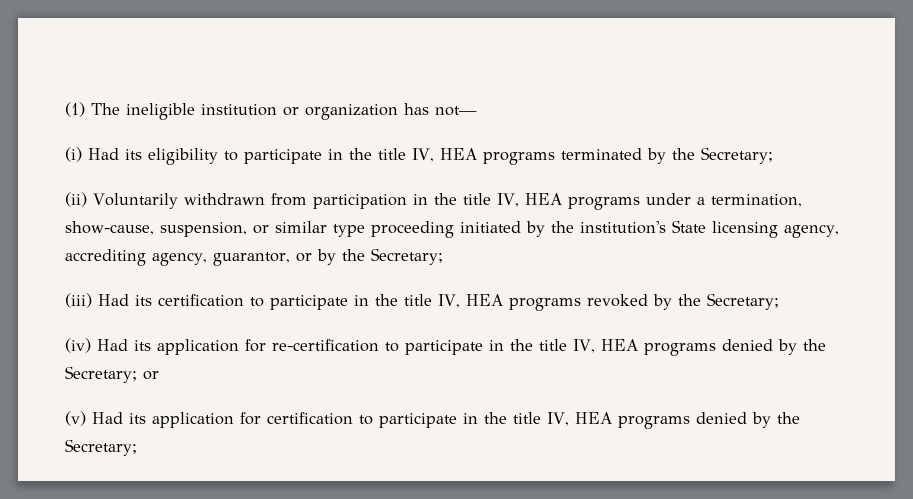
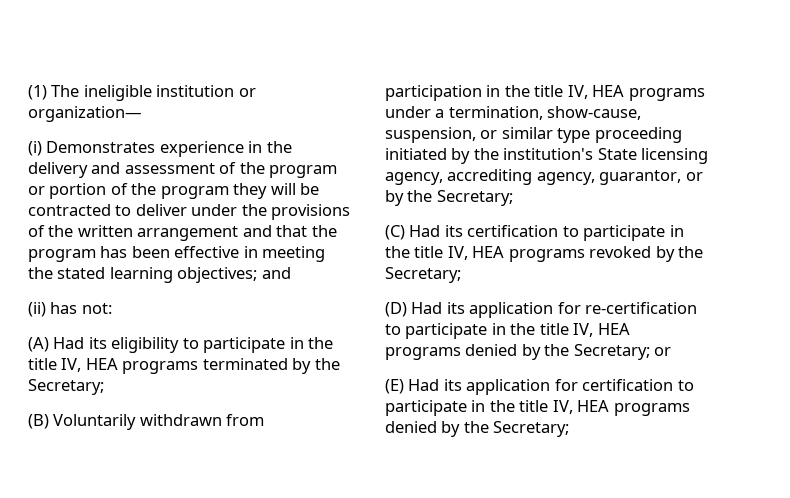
- (1) The ineligible institution or organization has not—
- (i) Had its eligibility to participate in the title IV, HEA programs terminated by the Secretary;
+ (1) The ineligible institution or organization—
+ (i) Demonstrates experience in the delivery and assessment of the program or portion of the program they will be contracted to deliver under the provisions of the written arrangement and that the program has been effective in meeting the stated learning objectives; and
+ (ii) has not:
+ (A) Had its eligibility to participate in the title IV, HEA programs terminated by the Secretary;
- (ii) Voluntarily withdrawn from participation in the title IV, HEA programs under a termination, show-cause, suspension, or similar type proceeding initiated by the institution's State licensing agency, accrediting agency, guarantor, or by the Secretary;
+ (B) Voluntarily withdrawn from participation in the title IV, HEA programs under a termination, show-cause, suspension, or similar type proceeding initiated by the institution's State licensing agency, accrediting agency, guarantor, or by the Secretary;
- (iii) Had its certification to participate in the title IV, HEA programs revoked by the Secretary;
+ (C) Had its certification to participate in the title IV, HEA programs revoked by the Secretary;
- (iv) Had its application for re-certification to participate in the title IV, HEA programs denied by the Secretary; or
+ (D) Had its application for re-certification to participate in the title IV, HEA programs denied by the Secretary; or
- (v) Had its application for certification to participate in the title IV, HEA programs denied by the Secretary;
+ (E) Had its application for certification to participate in the title IV, HEA programs denied by the Secretary;

